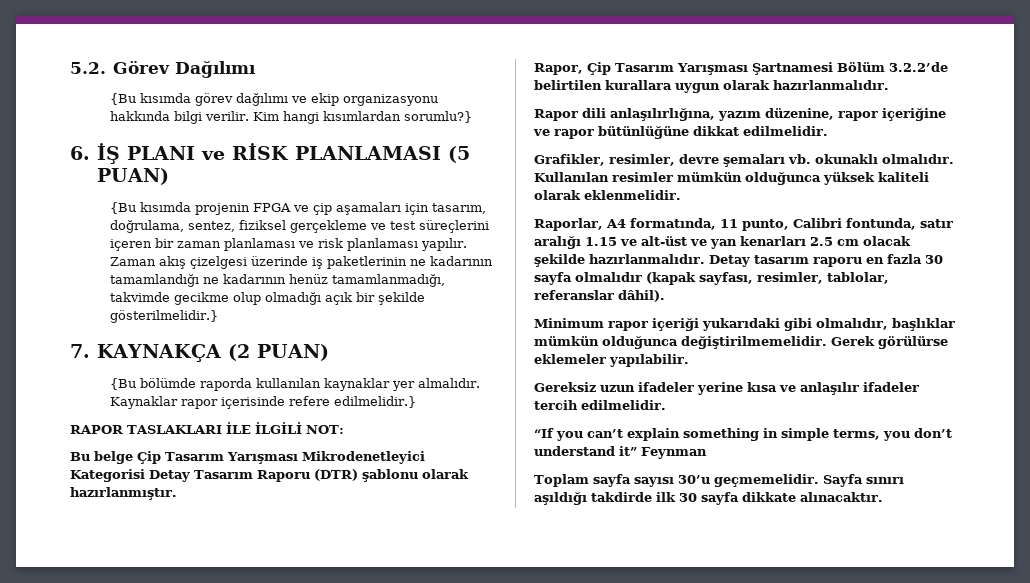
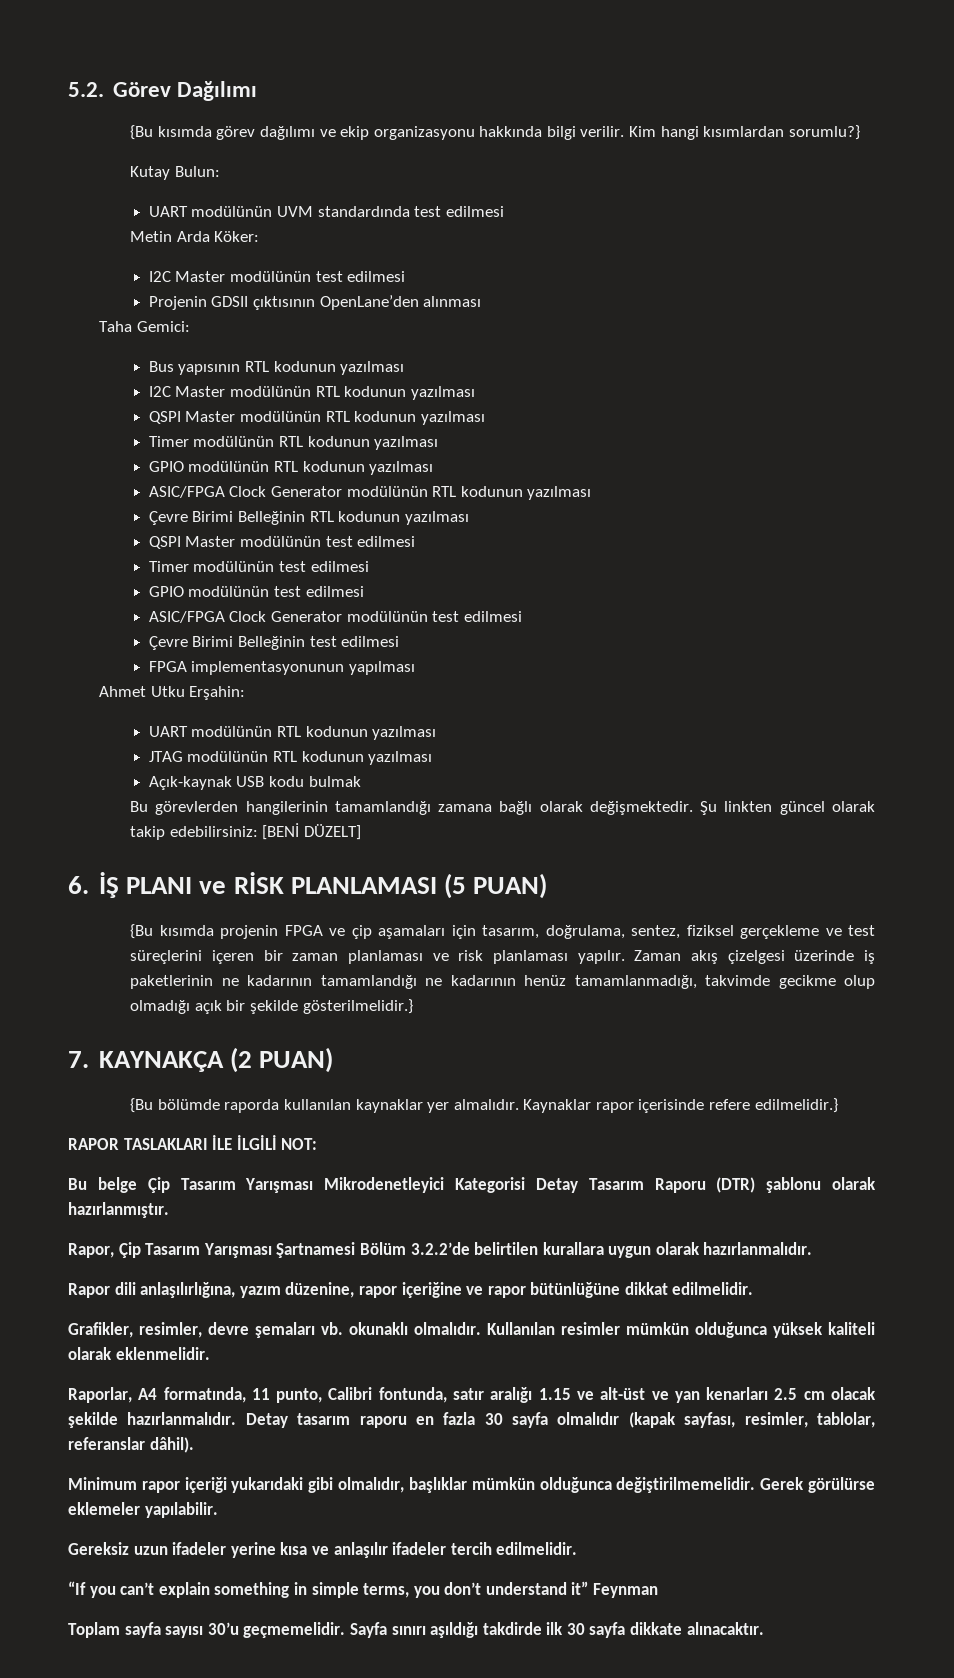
+ Kutay Bulun:
+ UART modülünün UVM standardında test edilmesi
+ Metin Arda Köker:
+ I2C Master modülünün test edilmesi
+ Projenin GDSII çıktısının OpenLane’den alınması
+ Taha Gemici:
+ Bus yapısının RTL kodunun yazılması
+ I2C Master modülünün RTL kodunun yazılması
+ QSPI Master modülünün RTL kodunun yazılması
+ Timer modülünün RTL kodunun yazılması
+ GPIO modülünün RTL kodunun yazılması
+ ASIC/FPGA Clock Generator modülünün RTL kodunun yazılması
+ Çevre Birimi Belleğinin RTL kodunun yazılması
+ QSPI Master modülünün test edilmesi
+ Timer modülünün test edilmesi
+ GPIO modülünün test edilmesi
+ ASIC/FPGA Clock Generator modülünün test edilmesi
+ Çevre Birimi Belleğinin test edilmesi
+ FPGA implementasyonunun yapılması
+ Ahmet Utku Erşahin:
+ UART modülünün RTL kodunun yazılması
+ JTAG modülünün RTL kodunun yazılması
+ Açık-kaynak USB kodu bulmak
+ Bu görevlerden hangilerinin tamamlandığı zamana bağlı olarak değişmektedir. Şu linkten güncel olarak takip edebilirsiniz: [BENİ DÜZELT]

